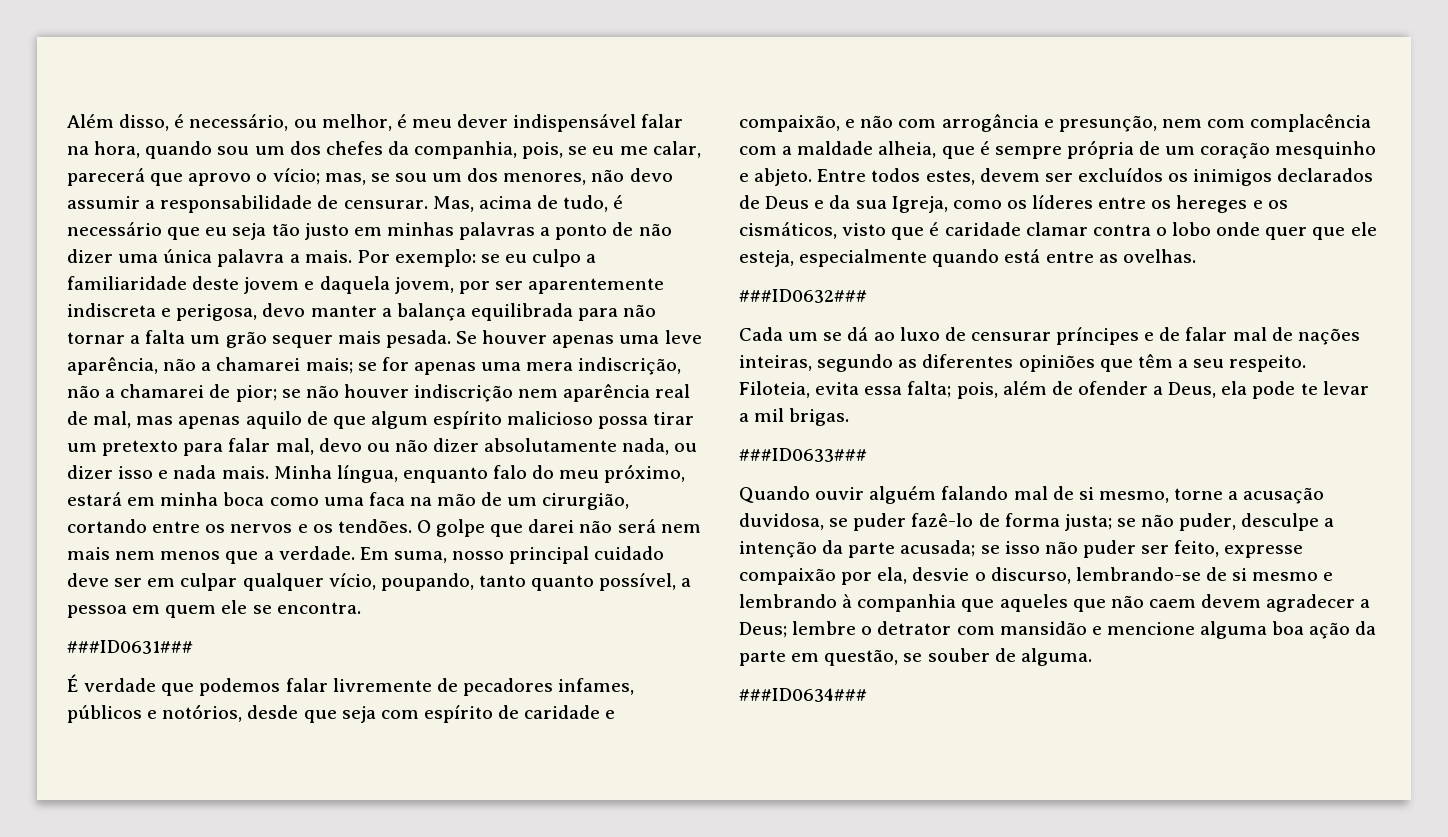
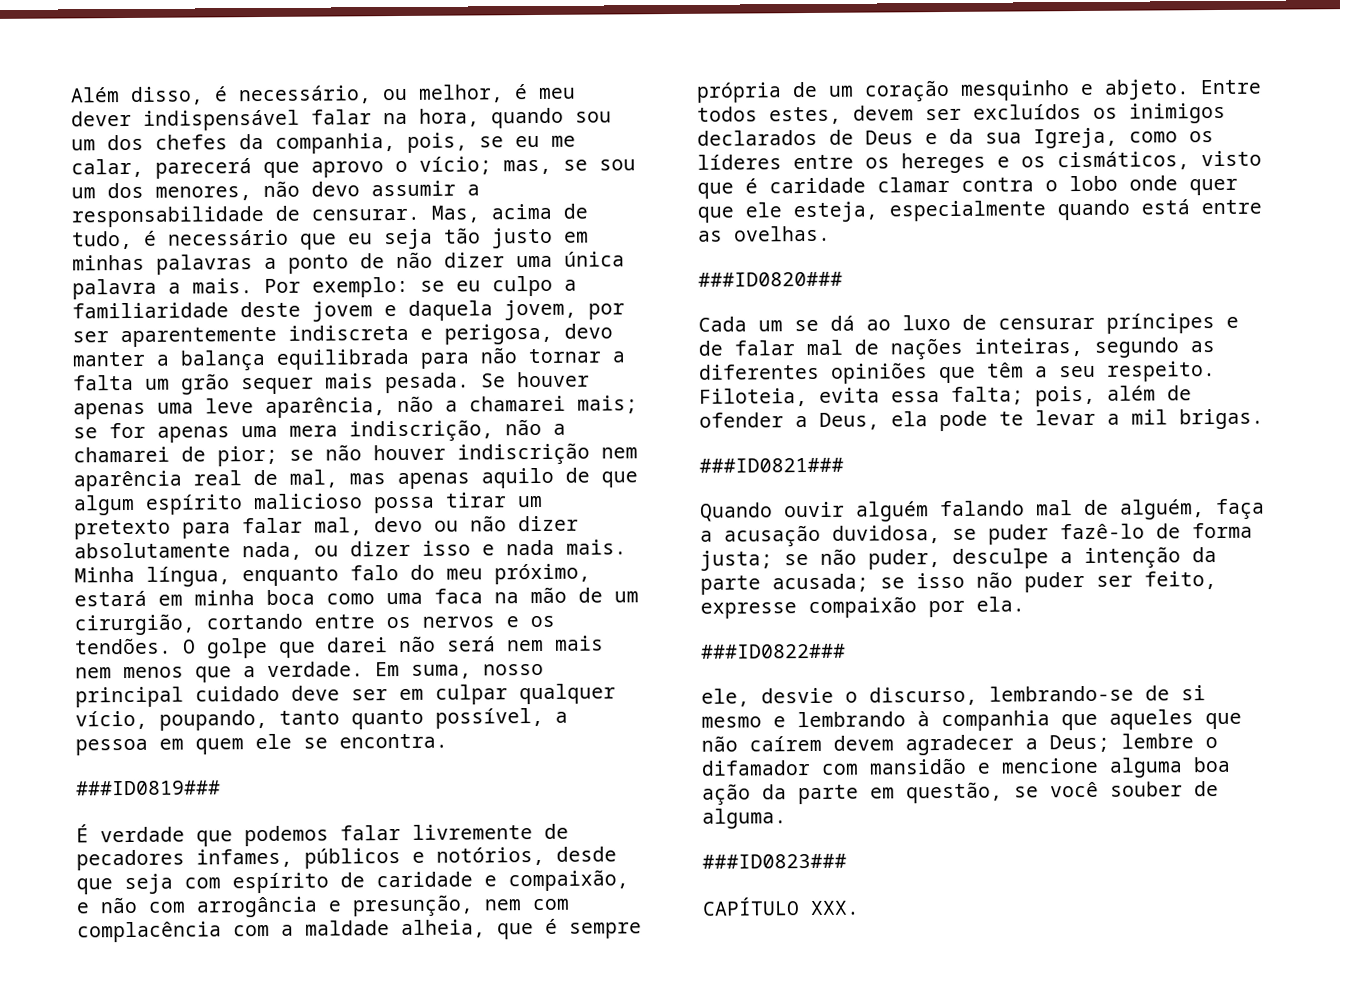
- ###ID0631###
+ ###ID0819###
- ###ID0632###
+ ###ID0820###
- ###ID0633###
+ ###ID0821###
- Quando ouvir alguém falando mal de si mesmo, torne a acusação duvidosa, se puder fazê-lo de forma justa;
+ Quando ouvir alguém falando mal de alguém, faça a acusação duvidosa, se puder fazê-lo de forma justa;
- se isso não puder ser feito, expresse compaixão por ela, desvie o discurso, lembrando-se de si mesmo e lembrando à companhia que aqueles que não caem devem agradecer a Deus;
+ se isso não puder ser feito, expresse compaixão por ela.
+ ###ID0822###
+ ele, desvie o discurso, lembrando-se de si mesmo e lembrando à companhia que aqueles que não caírem devem agradecer a Deus;
- lembre o detrator com mansidão e mencione alguma boa ação da parte em questão, se souber de alguma.
+ lembre o difamador com mansidão e mencione alguma boa ação da parte em questão, se você souber de alguma.
- ###ID0634###
+ ###ID0823###
+ CAPÍTULO XXX.

